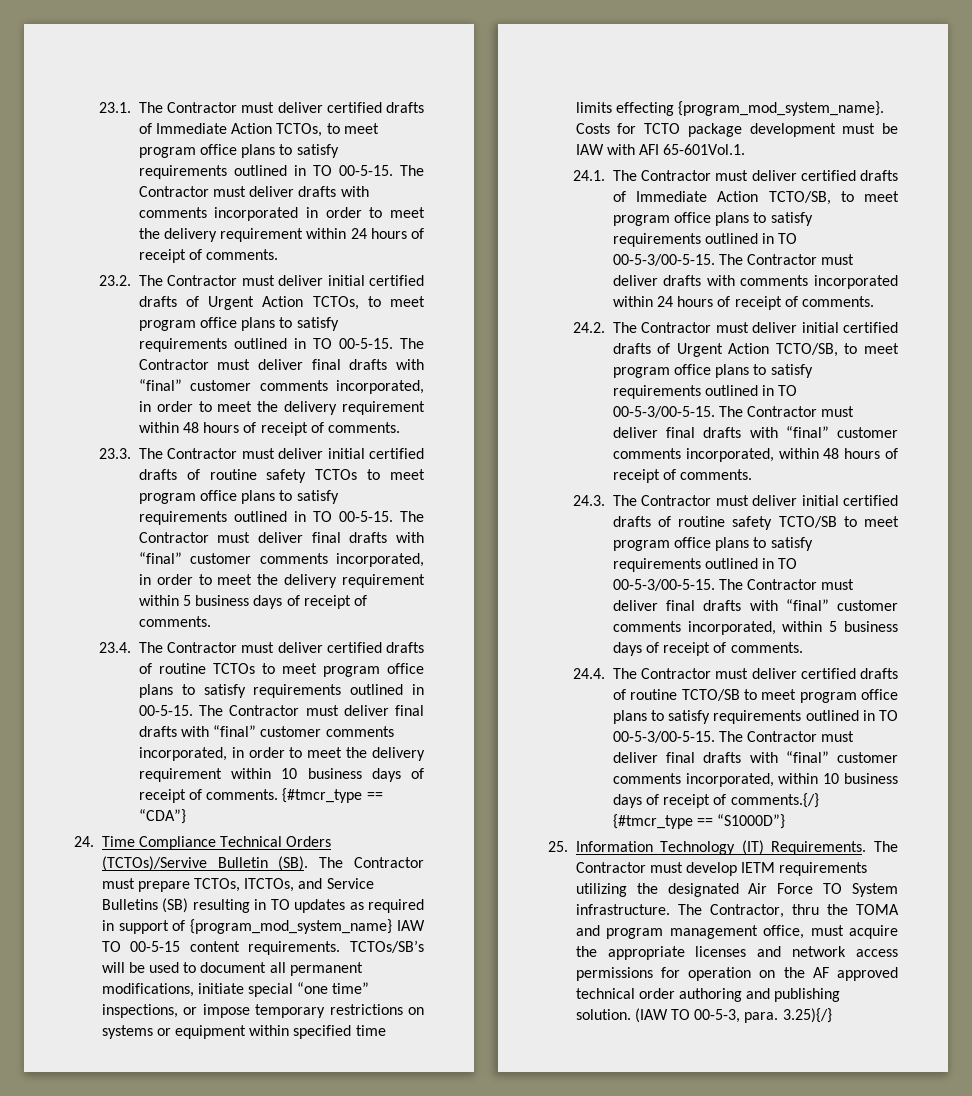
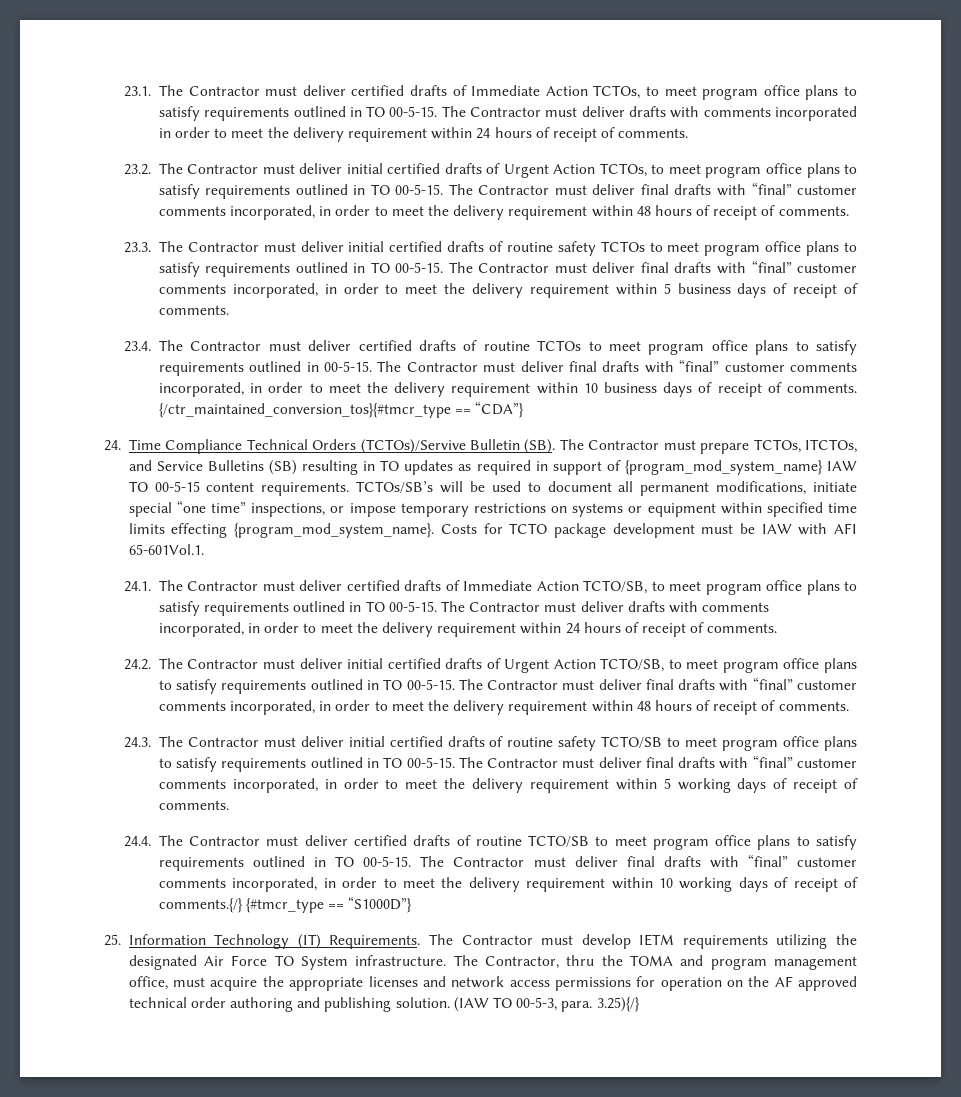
- {#tmcr_type == “CDA”}
+ {/ctr_maintained_conversion_tos}{#tmcr_type == “CDA”}
- 24.1. The Contractor must deliver certified drafts of Immediate Action TCTO/SB, to meet program office plans to satisfy requirements outlined in TO 00-5-3/00-5-15. The Contractor must deliver drafts with comments incorporated within 24 hours of receipt of comments.
+ 24.1. The Contractor must deliver certified drafts of Immediate Action TCTO/SB, to meet program office plans to satisfy requirements outlined in TO 00-5-15. The Contractor must deliver drafts with comments incorporated, in order to meet the delivery requirement within 24 hours of receipt of comments.
- 24.2. The Contractor must deliver initial certified drafts of Urgent Action TCTO/SB, to meet program office plans to satisfy requirements outlined in TO 00-5-3/00-5-15. The Contractor must deliver final drafts with “final” customer comments incorporated, within 48 hours of receipt of comments.
+ 24.2. The Contractor must deliver initial certified drafts of Urgent Action TCTO/SB, to meet program office plans to satisfy requirements outlined in TO 00-5-15. The Contractor must deliver final drafts with “final” customer comments incorporated, in order to meet the delivery requirement within 48 hours of receipt of comments.
- 24.3. The Contractor must deliver initial certified drafts of routine safety TCTO/SB to meet program office plans to satisfy requirements outlined in TO 00-5-3/00-5-15.
+ 24.3. The Contractor must deliver initial certified drafts of routine safety TCTO/SB to meet program office plans to satisfy requirements outlined in TO 00-5-15.
- The Contractor must deliver final drafts with “final” customer comments incorporated, within 5 business days of receipt of comments.
+ The Contractor must deliver final drafts with “final” customer comments incorporated, in order to meet the delivery requirement within 5 working days of receipt of comments.
- 24.4. The Contractor must deliver certified drafts of routine TCTO/SB to meet program office plans to satisfy requirements outlined in TO 00-5-3/00-5-15.
+ 24.4. The Contractor must deliver certified drafts of routine TCTO/SB to meet program office plans to satisfy requirements outlined in TO 00-5-15.
- The Contractor must deliver final drafts with “final” customer comments incorporated, within 10 business days of receipt of comments.{/} {#tmcr_type == “S1000D”}
+ The Contractor must deliver final drafts with “final” customer comments incorporated, in order to meet the delivery requirement within 10 working days of receipt of comments.{/} {#tmcr_type == “S1000D”}

